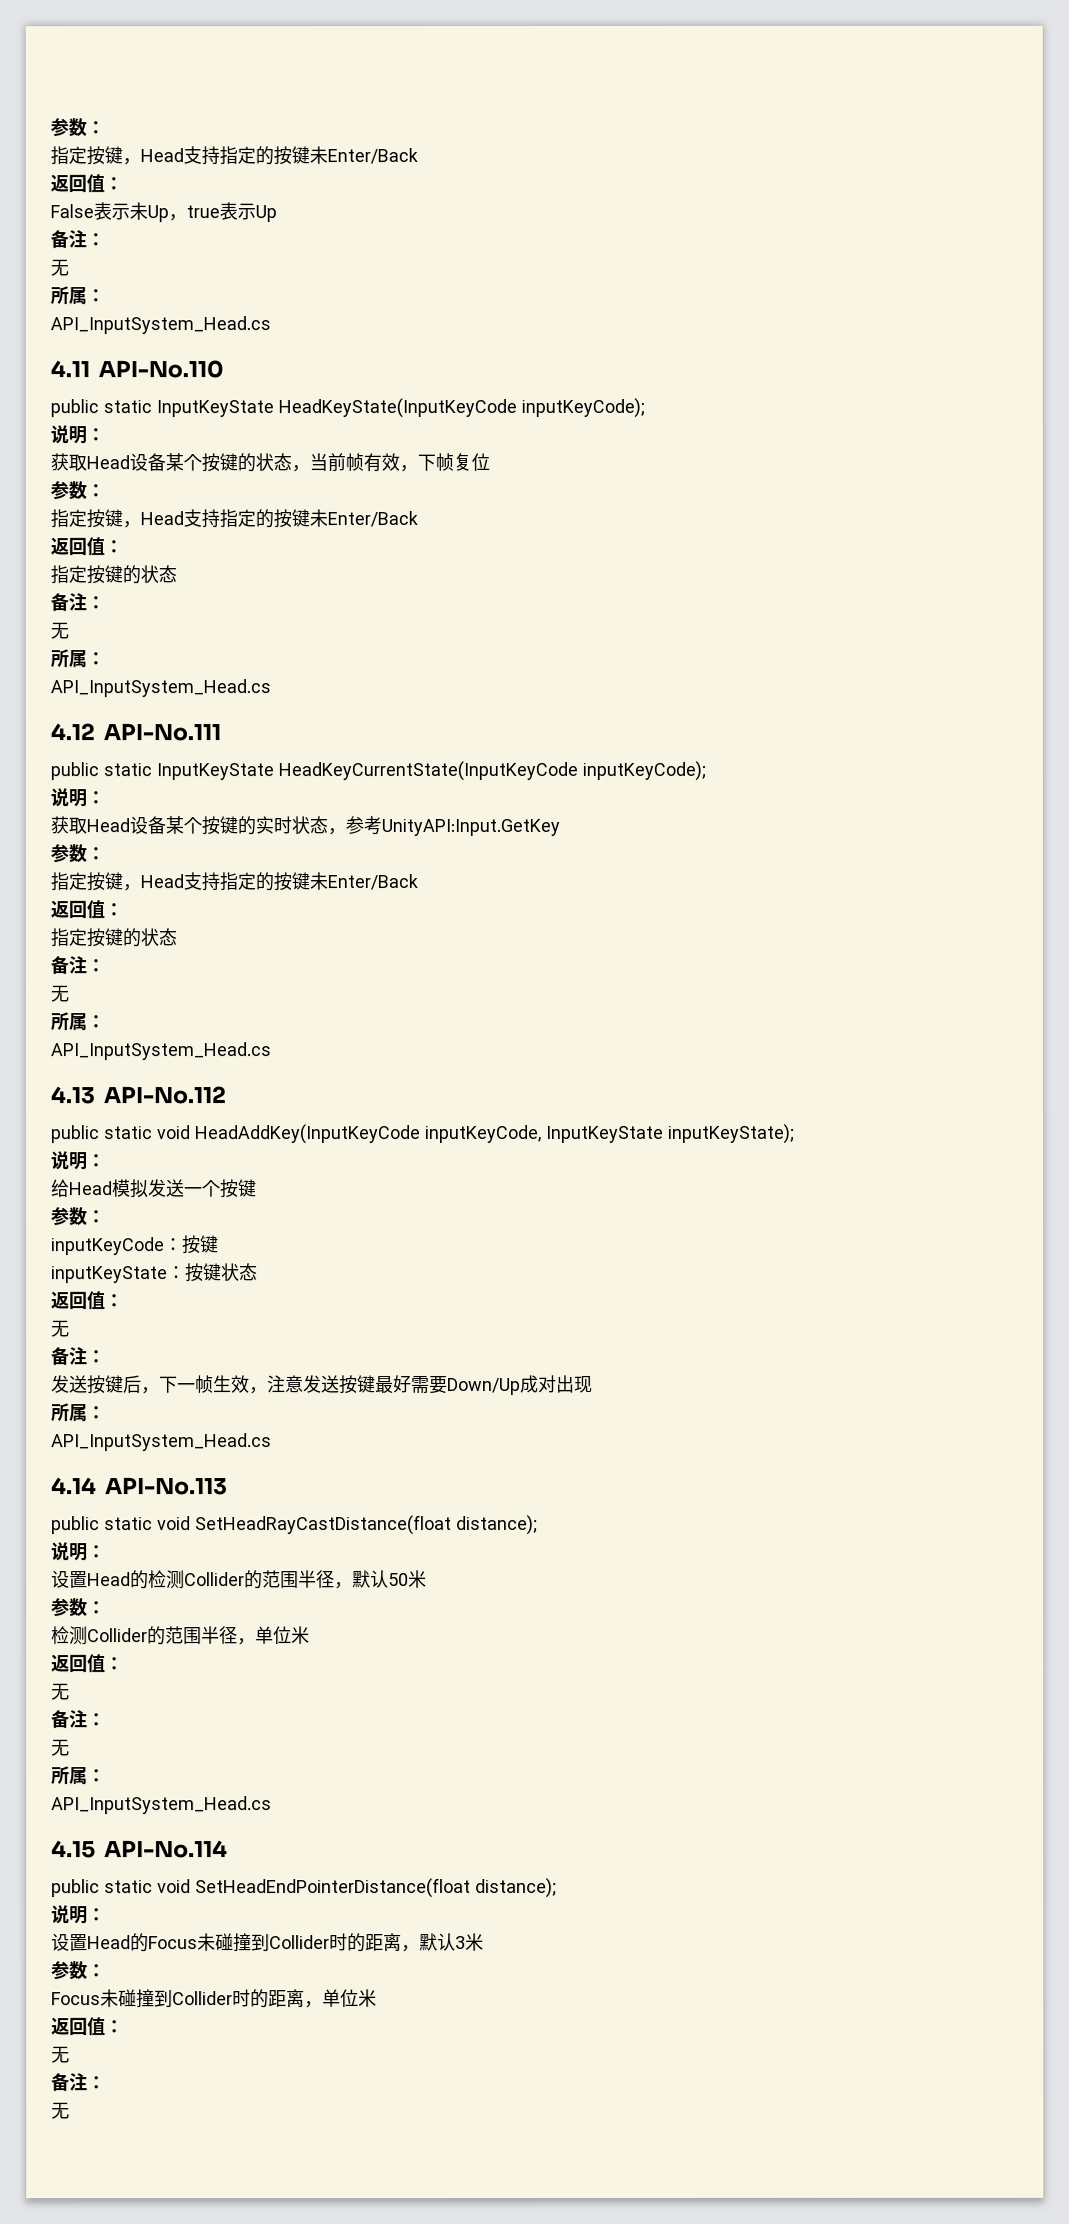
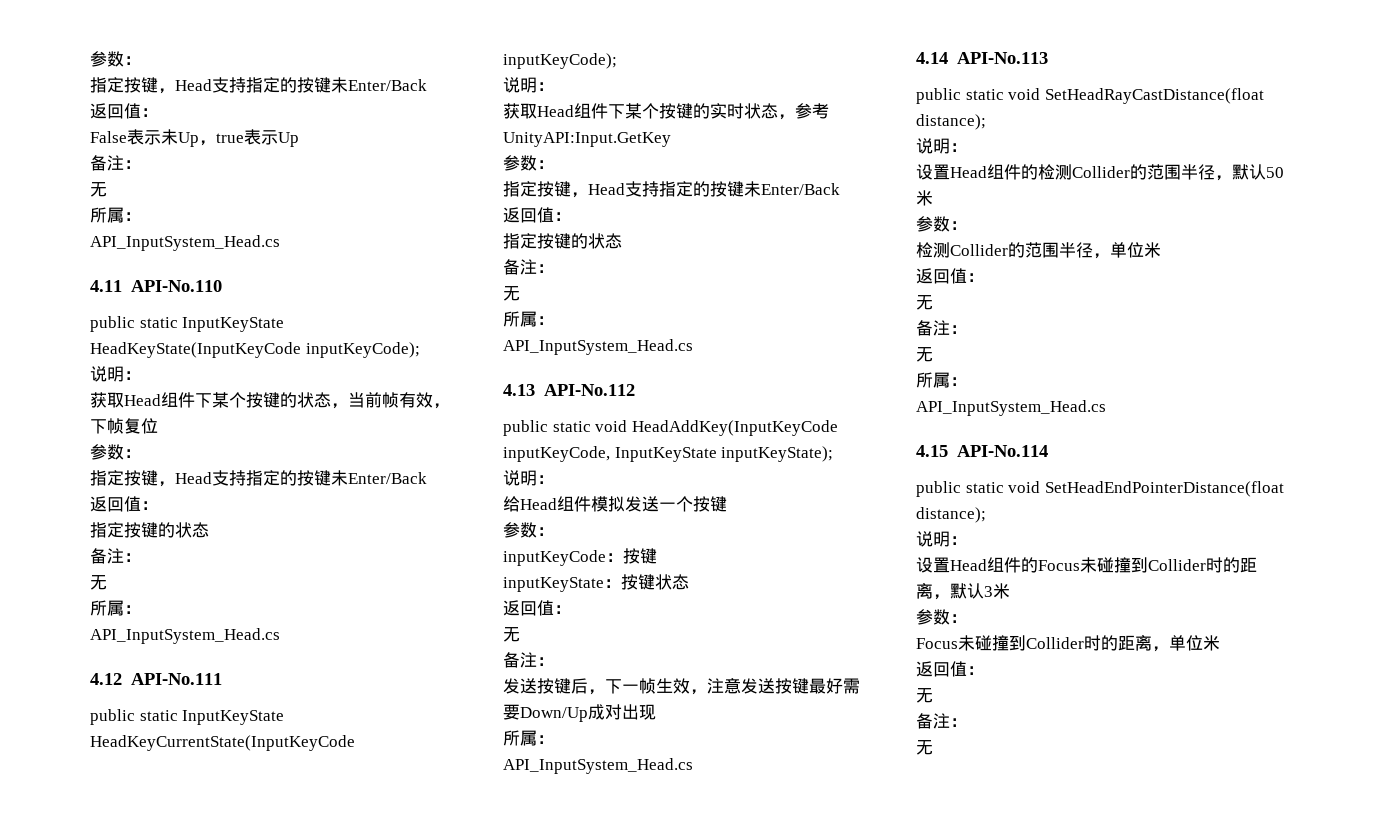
- 获取Head设备某个按键的状态，当前帧有效，下帧复位
+ 获取Head组件下某个按键的状态，当前帧有效，下帧复位
- 获取Head设备某个按键的实时状态，参考UnityAPI:Input.GetKey
+ 获取Head组件下某个按键的实时状态，参考UnityAPI:Input.GetKey
- 给Head模拟发送一个按键
+ 给Head组件模拟发送一个按键
- 设置Head的检测Collider的范围半径，默认50米
+ 设置Head组件的检测Collider的范围半径，默认50米
- 设置Head的Focus未碰撞到Collider时的距离，默认3米
+ 设置Head组件的Focus未碰撞到Collider时的距离，默认3米

